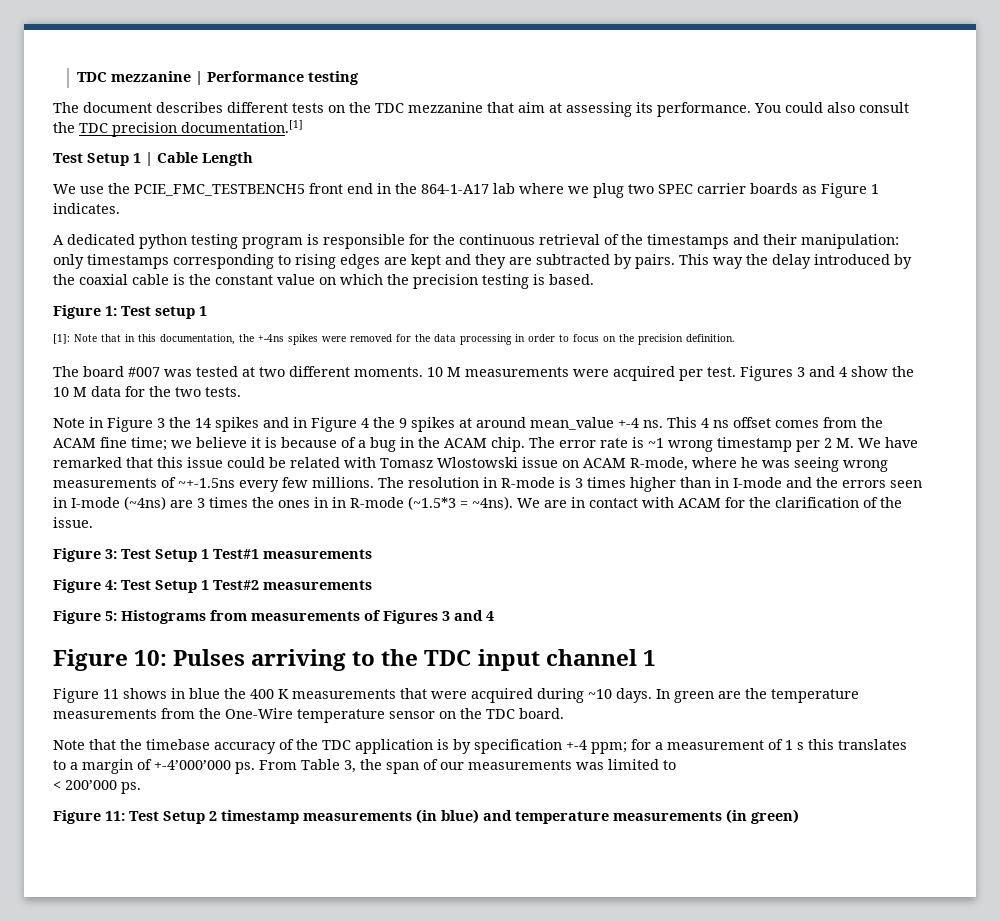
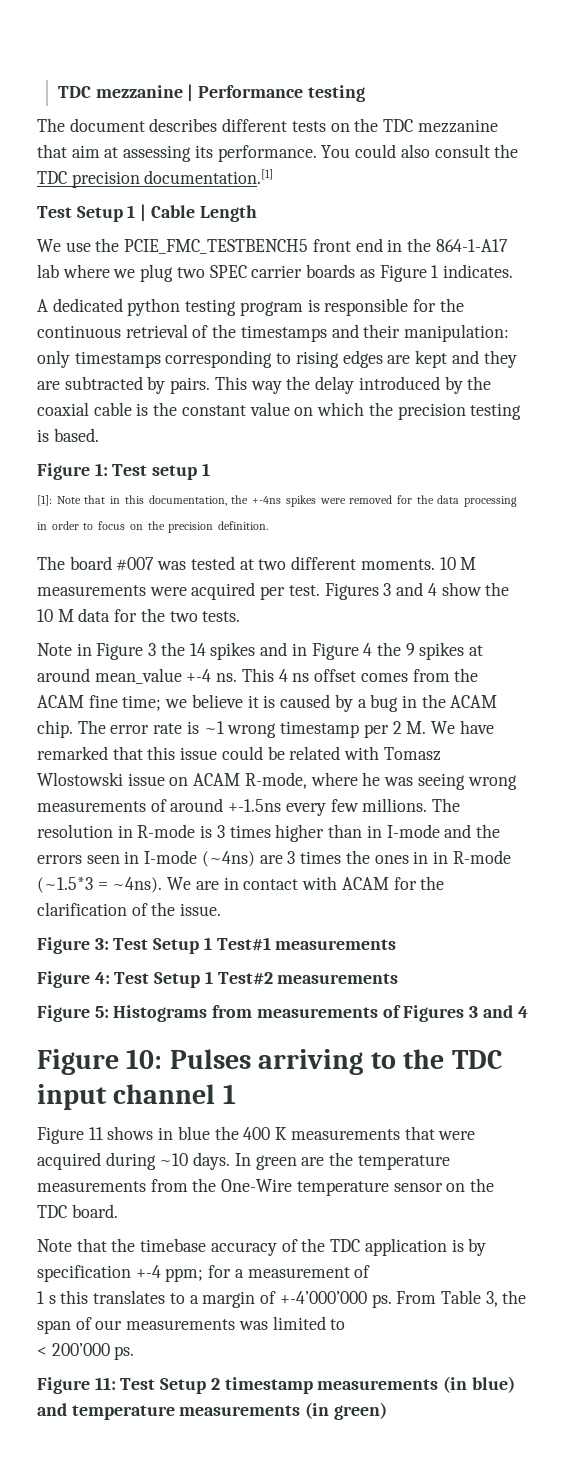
- This 4 ns offset comes from the ACAM fine time; we believe it is because of a bug in the ACAM chip.
+ This 4 ns offset comes from the ACAM fine time; we believe it is caused by a bug in the ACAM chip.
- The error rate is ~1 wrong timestamp per 2 M. We have remarked that this issue could be related with Tomasz Wlostowski issue on ACAM R-mode, where he was seeing wrong measurements of ~+-1.5ns every few millions.
+ The error rate is ~1 wrong timestamp per 2 M. We have remarked that this issue could be related with Tomasz Wlostowski issue on ACAM R-mode, where he was seeing wrong measurements of around +-1.5ns every few millions.
- Note that the timebase accuracy of the TDC application is by specification +-4 ppm; for a measurement of 1 s this translates to a margin of +-4’000’000 ps.
+ Note that the timebase accuracy of the TDC application is by specification +-4 ppm; for a measurement of
+ 1 s this translates to a margin of +-4’000’000 ps.

